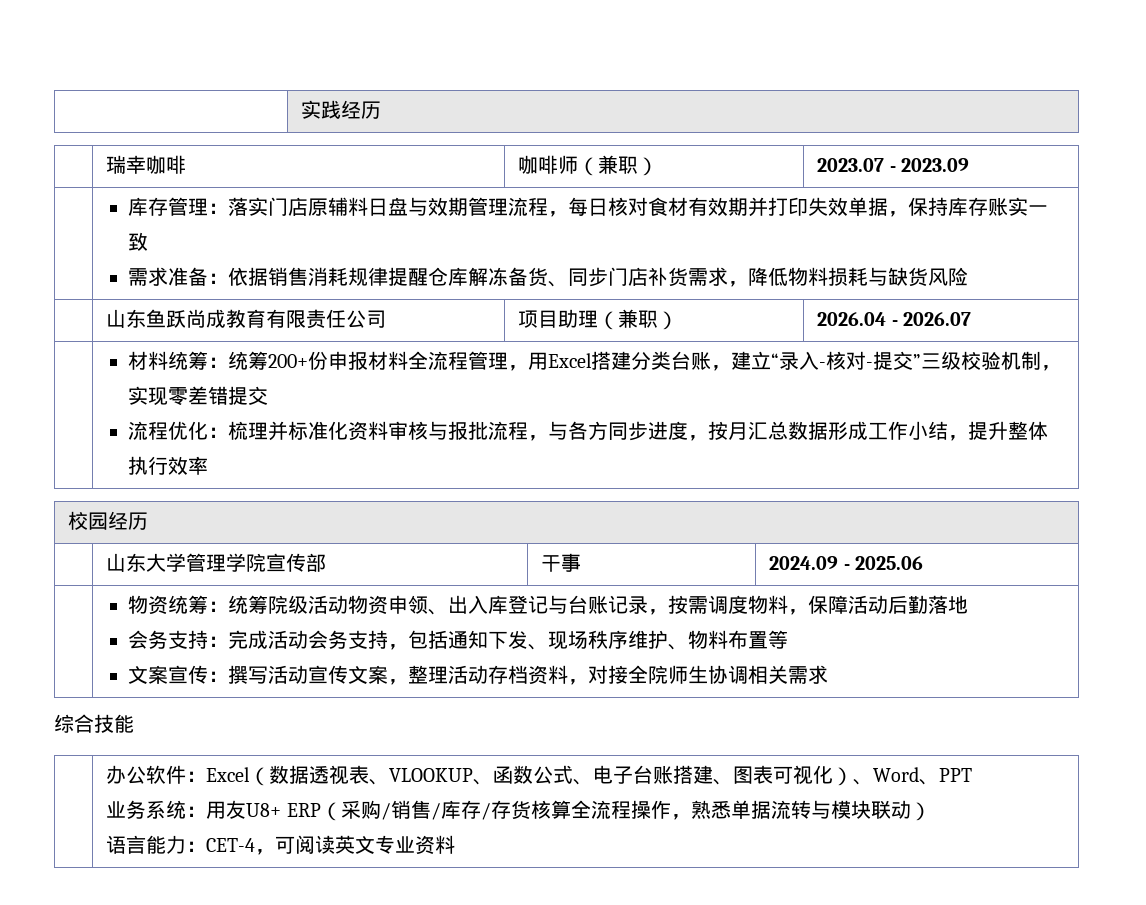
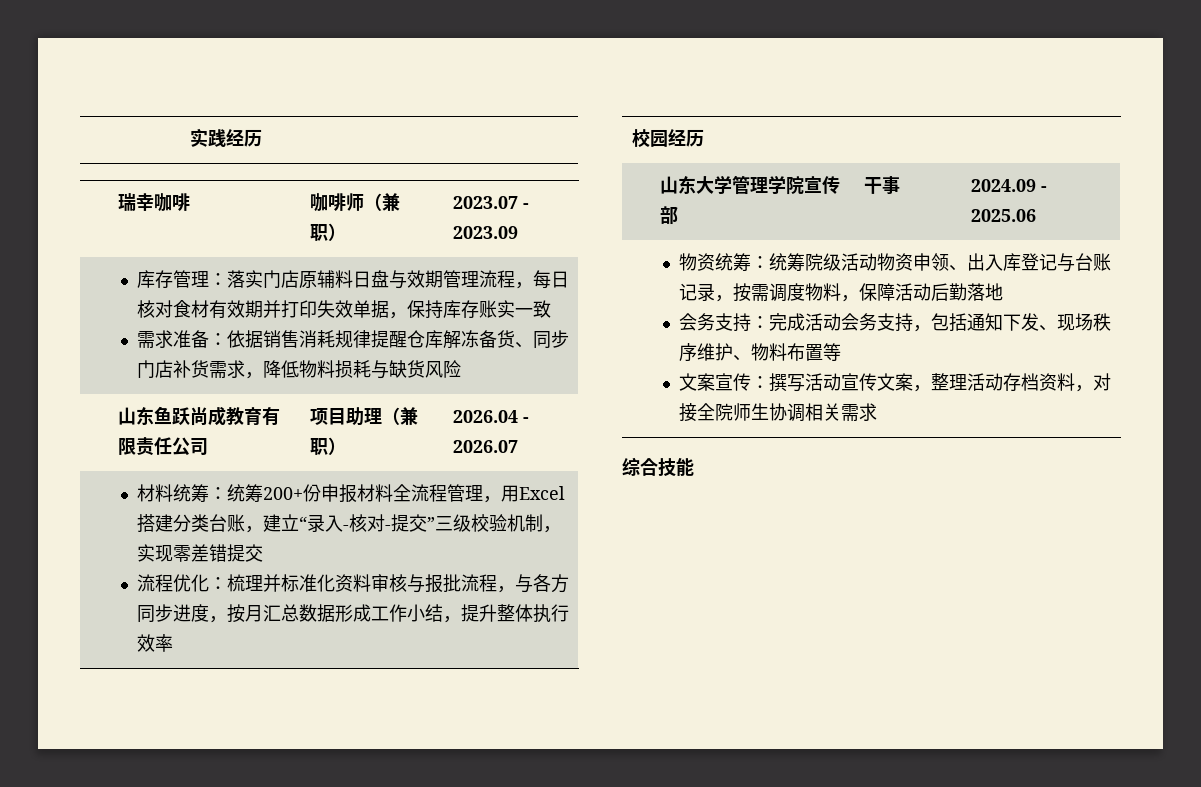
- 办公软件：Excel（数据透视表、VLOOKUP、函数公式、电子台账搭建、图表可视化）、Word、PPT
- 业务系统：用友U8+ ERP（采购/销售/库存/存货核算全流程操作，熟悉单据流转与模块联动）
- 语言能力：CET-4，可阅读英文专业资料

